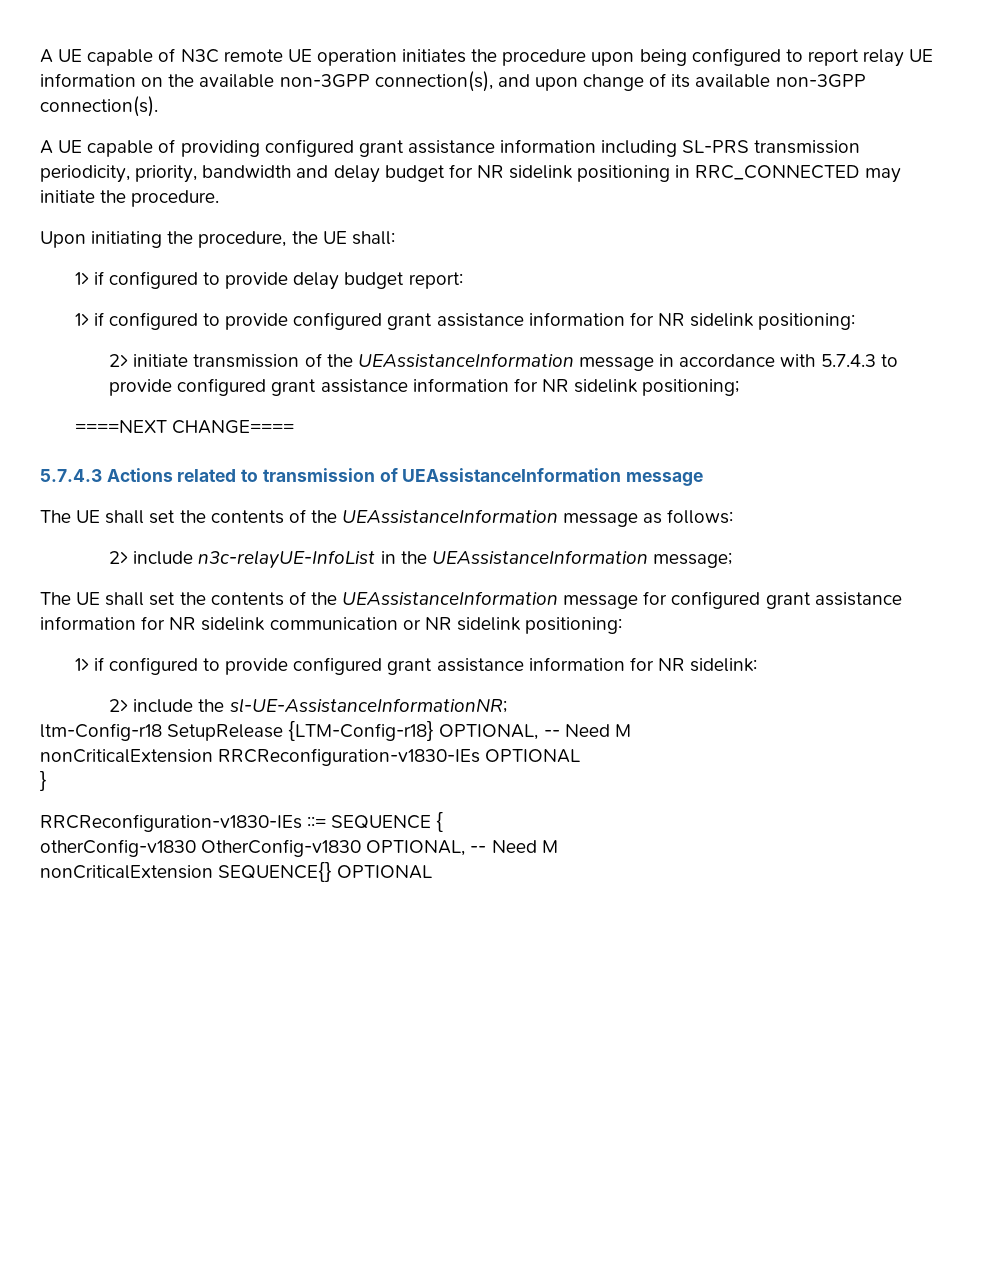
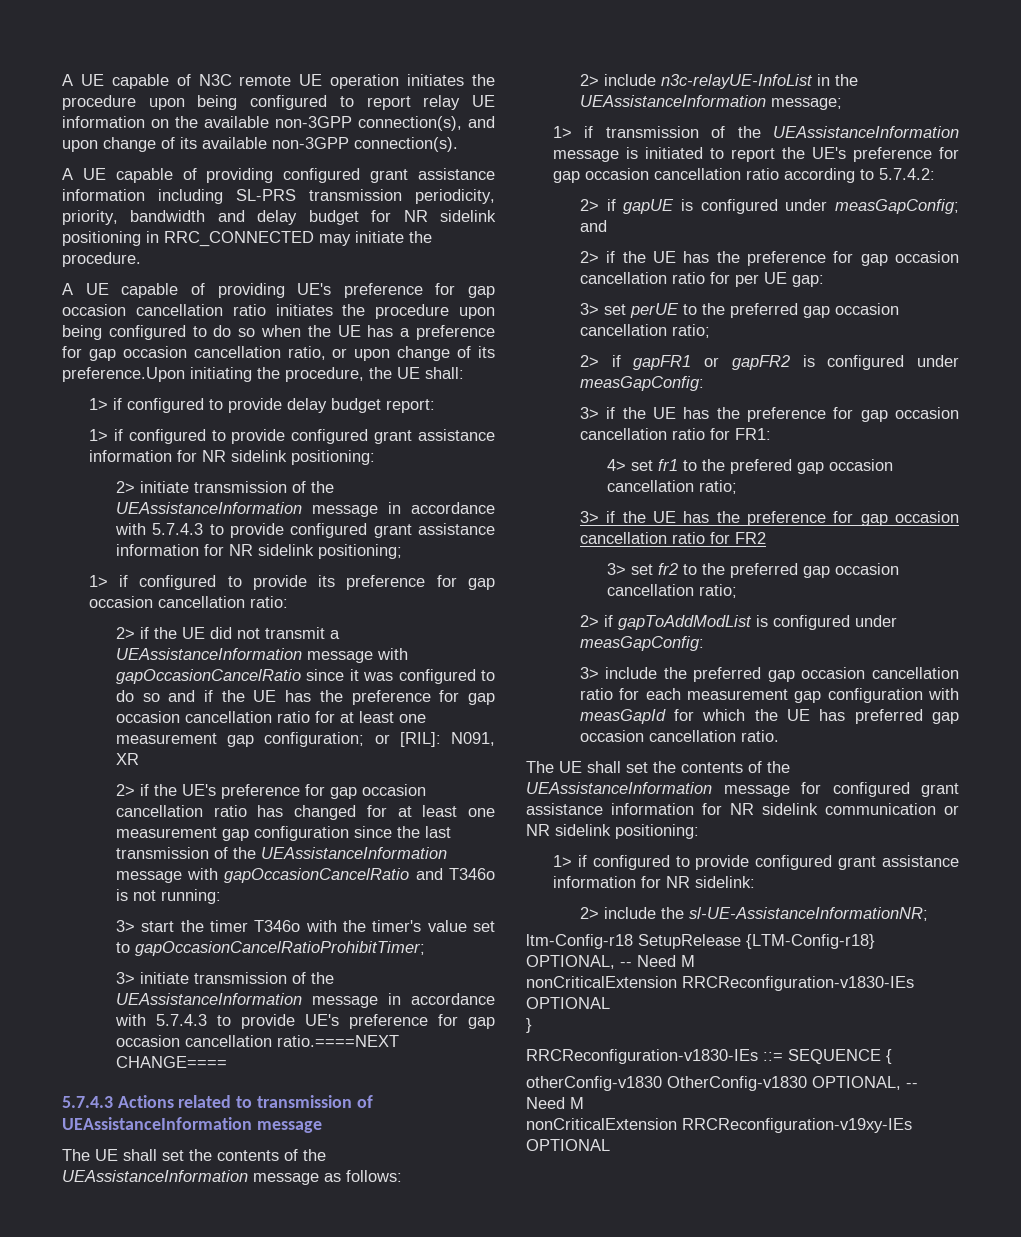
- Upon initiating the procedure, the UE shall:
+ A UE capable of providing UE's preference for gap occasion cancellation ratio initiates the procedure upon being configured to do so when the UE has a preference for gap occasion cancellation ratio, or upon change of its preference.Upon initiating the procedure, the UE shall:
- ====NEXT CHANGE====
+ 1> if configured to provide its preference for gap occasion cancellation ratio:
+ 2> if the UE did not transmit a UEAssistanceInformation message with gapOccasionCancelRatio since it was configured to do so and if the UE has the preference for gap occasion cancellation ratio for at least one measurement gap configuration; or [RIL]: N091, XR
+ 2> if the UE's preference for gap occasion cancellation ratio has changed for at least one measurement gap configuration since the last transmission of the UEAssistanceInformation message with gapOccasionCancelRatio and T346o is not running:
+ 3> start the timer T346o with the timer's value set to gapOccasionCancelRatioProhibitTimer;
+ 3> initiate transmission of the UEAssistanceInformation message in accordance with 5.7.4.3 to provide UE's preference for gap occasion cancellation ratio.====NEXT CHANGE====
+ 1> if transmission of the UEAssistanceInformation message is initiated to report the UE's preference for gap occasion cancellation ratio according to 5.7.4.2:
+ 2> if gapUE is configured under measGapConfig; and
+ 2> if the UE has the preference for gap occasion cancellation ratio for per UE gap:
+ 3> set perUE to the preferred gap occasion cancellation ratio;
+ 2> if gapFR1 or gapFR2 is configured under measGapConfig:
+ 3> if the UE has the preference for gap occasion cancellation ratio for FR1:
+ 4> set fr1 to the prefered gap occasion cancellation ratio;
+ 3> if the UE has the preference for gap occasion cancellation ratio for FR2
+ 3> set fr2 to the preferred gap occasion cancellation ratio;
+ 2> if gapToAddModList is configured under measGapConfig:
+ 3> include the preferred gap occasion cancellation ratio for each measurement gap configuration with measGapId for which the UE has preferred gap occasion cancellation ratio.
- nonCriticalExtension SEQUENCE{} OPTIONAL
+ nonCriticalExtension RRCReconfiguration-v19xy-IEs OPTIONAL

